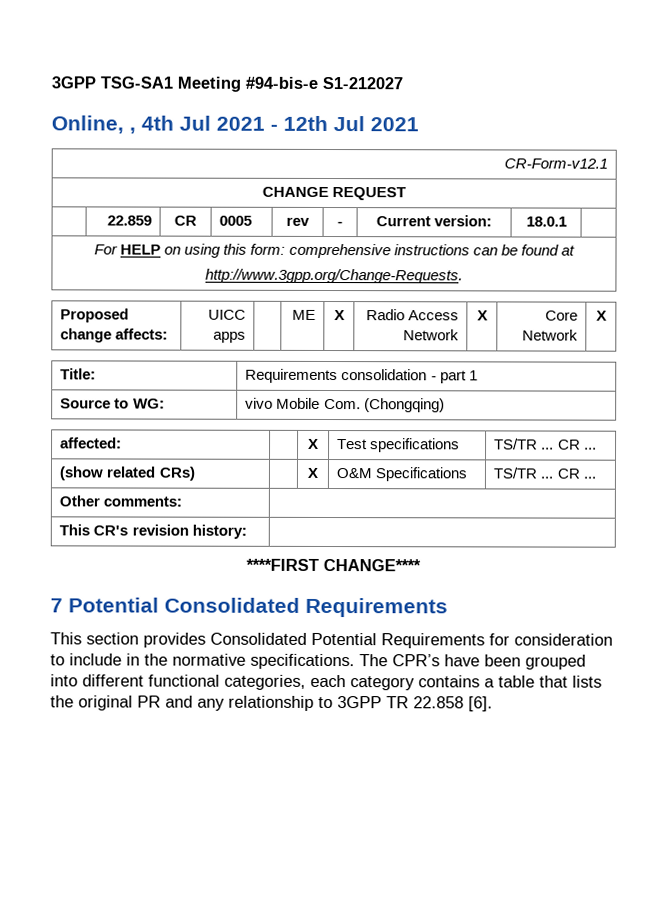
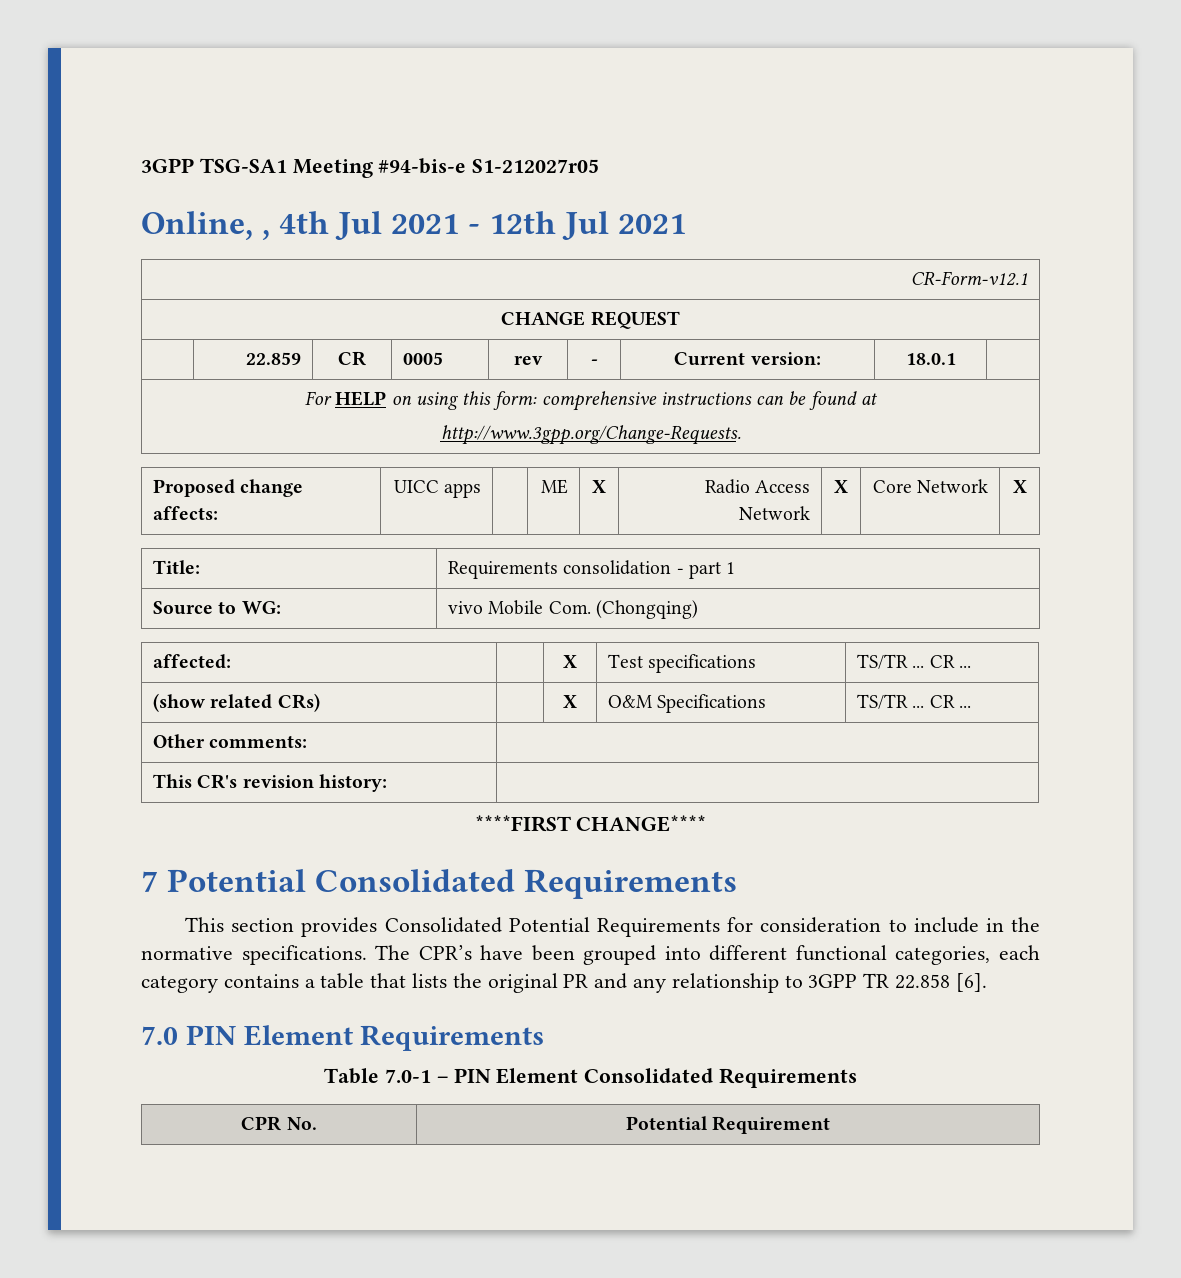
- 3GPP TSG-SA1 Meeting #94-bis-e S1-212027
+ 3GPP TSG-SA1 Meeting #94-bis-e S1-212027r05
+ 7.0 PIN Element Requirements
+ Table 7.0-1 – PIN Element Consolidated Requirements
+ CPR No. | Potential Requirement

